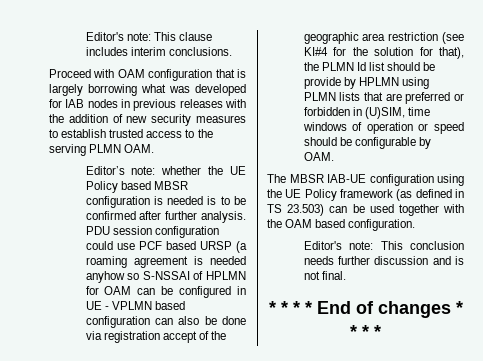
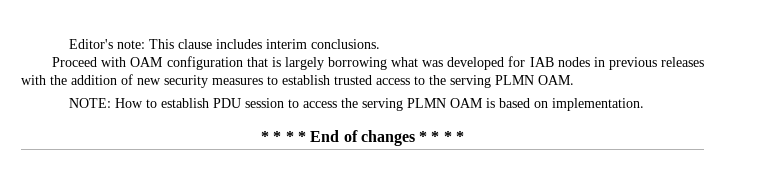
- Editor’s note: whether the UE Policy based MBSR configuration is needed is to be confirmed after further analysis. PDU session configuration could use PCF based URSP (a roaming agreement is needed anyhow so S-NSSAI of HPLMN for OAM can be configured in UE - VPLMN based configuration can also be done via registration accept of the geographic area restriction (see KI#4 for the solution for that), the PLMN Id list should be provide by HPLMN using PLMN lists that are preferred or forbidden in (U)SIM, time windows of operation or speed should be configurable by OAM.
- The MBSR IAB-UE configuration using the UE Policy framework (as defined in TS 23.503) can be used together with the OAM based configuration.
- Editor's note: This conclusion needs further discussion and is not final.
+ NOTE: How to establish PDU session to access the serving PLMN OAM is based on implementation.

